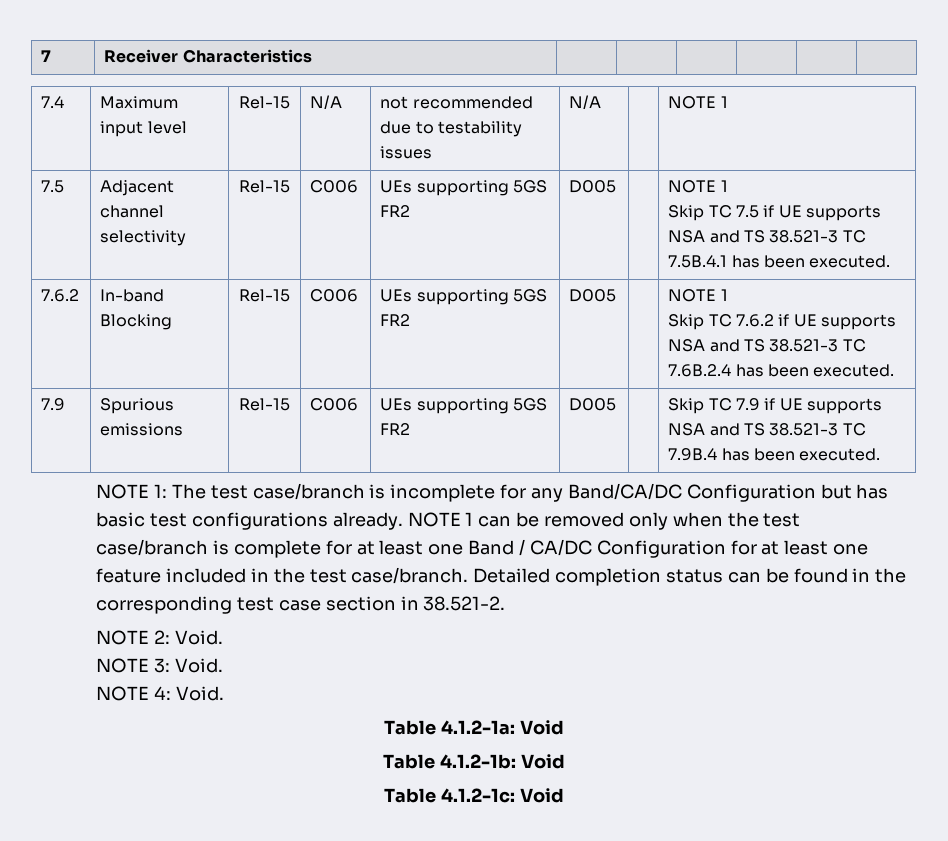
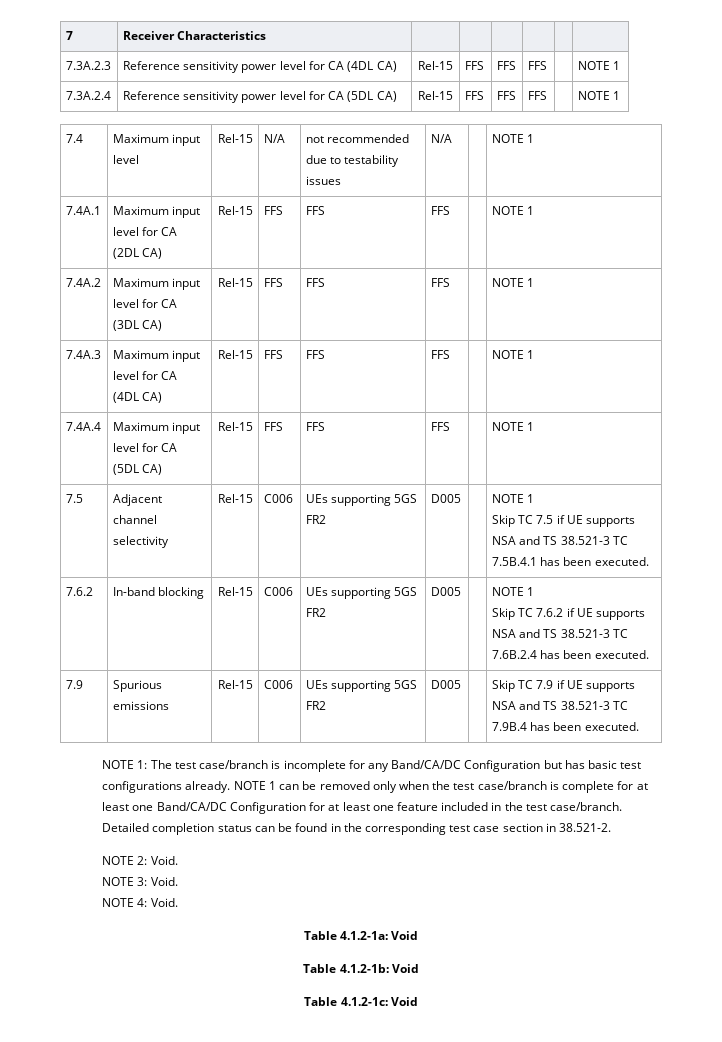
+ 7.3A.2.3 | Reference sensitivity power level for CA (4DL CA) | Rel-15 | FFS | FFS | FFS | | NOTE 1
+ 7.3A.2.4 | Reference sensitivity power level for CA (5DL CA) | Rel-15 | FFS | FFS | FFS | | NOTE 1
+ 7.4A.1 | Maximum input level for CA (2DL CA) | Rel-15 | FFS | FFS | FFS | | NOTE 1
+ 7.4A.2 | Maximum input level for CA (3DL CA) | Rel-15 | FFS | FFS | FFS | | NOTE 1
+ 7.4A.3 | Maximum input level for CA (4DL CA) | Rel-15 | FFS | FFS | FFS | | NOTE 1
+ 7.4A.4 | Maximum input level for CA (5DL CA) | Rel-15 | FFS | FFS | FFS | | NOTE 1
- 7.6.2 | In-band Blocking | Rel-15 | C006 | UEs supporting 5GS FR2 | D005 | | NOTE 1
+ 7.6.2 | In-band blocking | Rel-15 | C006 | UEs supporting 5GS FR2 | D005 | | NOTE 1
- NOTE 1 can be removed only when the test case/branch is complete for at least one Band / CA/DC Configuration for at least one feature included in the test case/branch.
+ NOTE 1 can be removed only when the test case/branch is complete for at least one Band/CA/DC Configuration for at least one feature included in the test case/branch.

